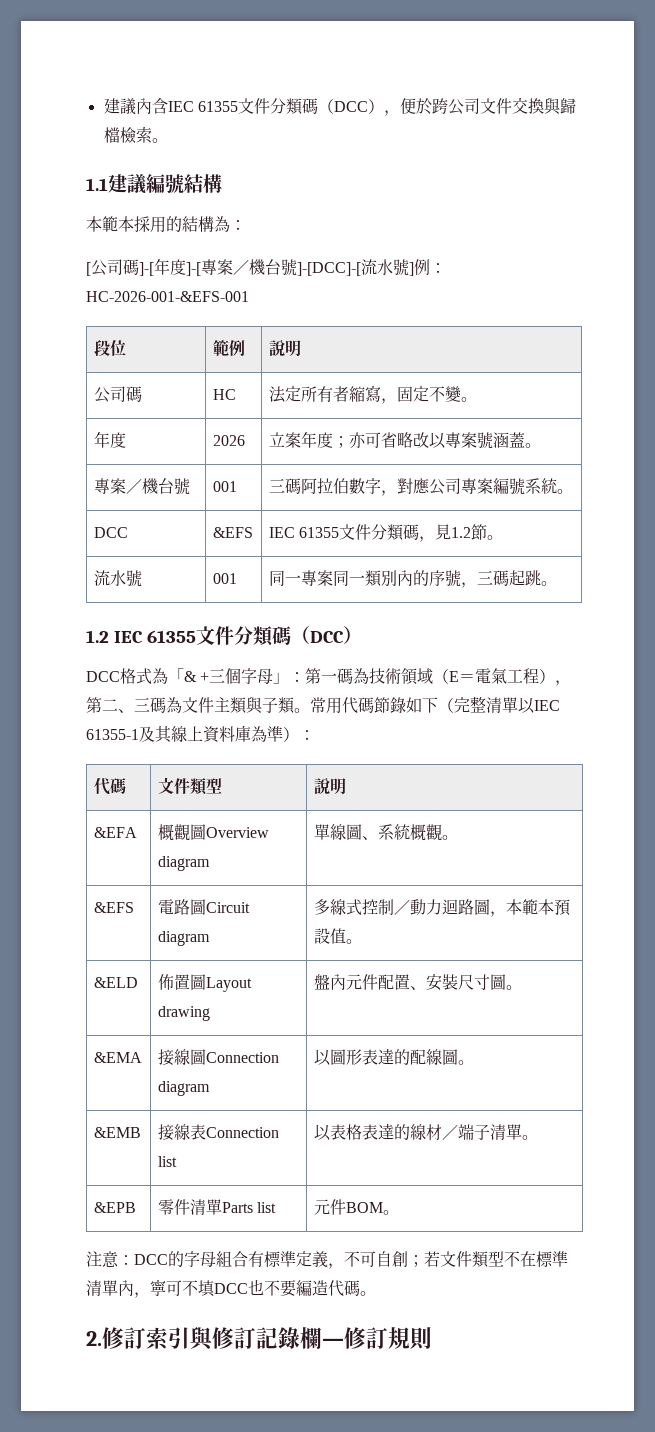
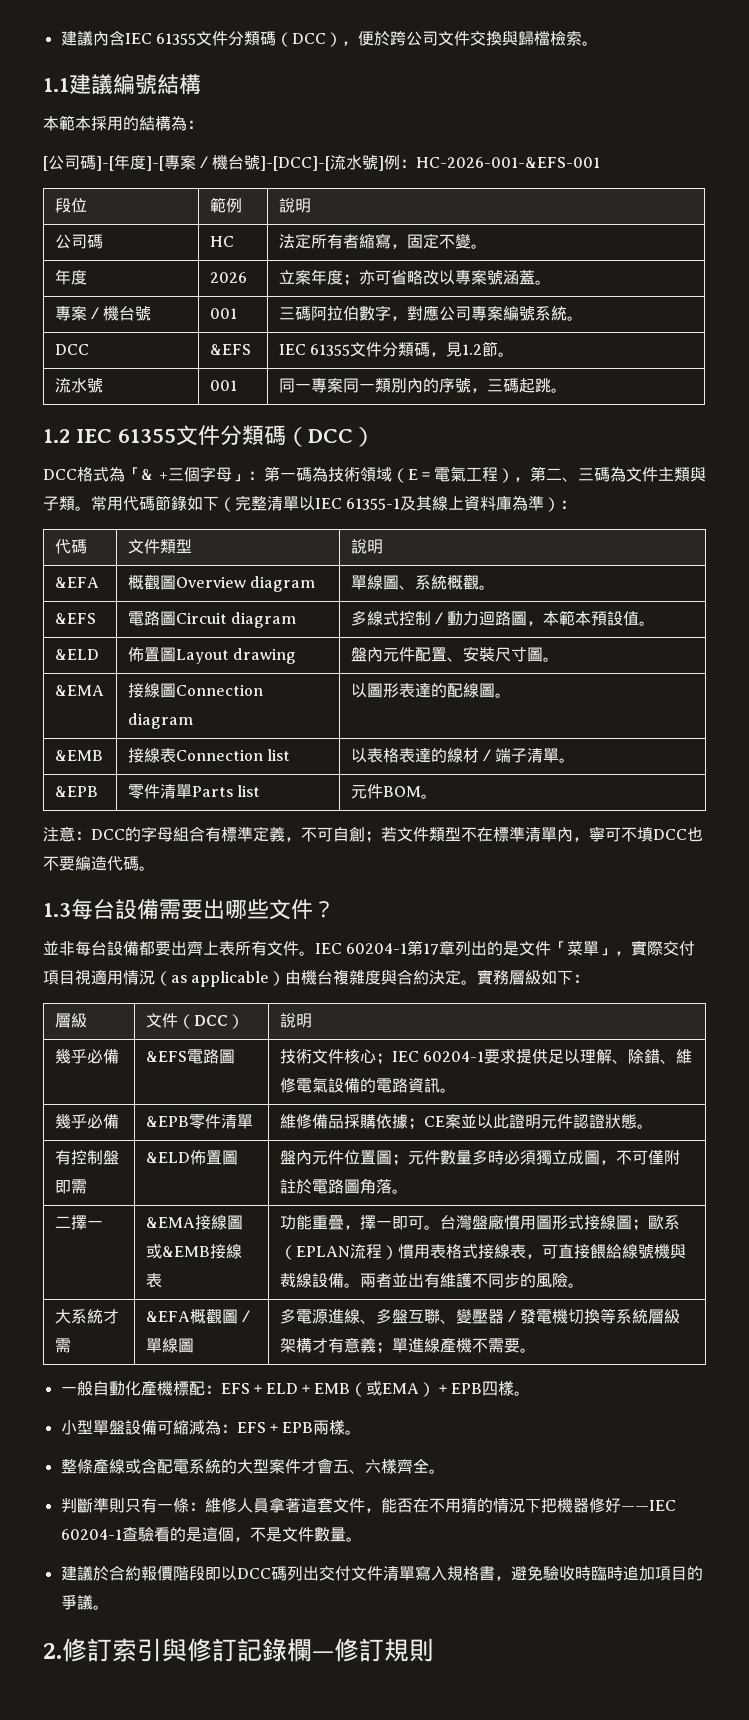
+ 1.3每台設備需要出哪些文件？
+ 並非每台設備都要出齊上表所有文件。IEC 60204-1第17章列出的是文件「菜單」，實際交付項目視適用情況（as applicable）由機台複雜度與合約決定。實務層級如下：
+ 層級 | 文件（DCC） | 說明
+ 幾乎必備 | &EFS電路圖 | 技術文件核心；IEC 60204-1要求提供足以理解、除錯、維修電氣設備的電路資訊。
+ 幾乎必備 | &EPB零件清單 | 維修備品採購依據；CE案並以此證明元件認證狀態。
+ 有控制盤即需 | &ELD佈置圖 | 盤內元件位置圖；元件數量多時必須獨立成圖，不可僅附註於電路圖角落。
+ 二擇一 | &EMA接線圖或&EMB接線表 | 功能重疊，擇一即可。台灣盤廠慣用圖形式接線圖；歐系（EPLAN流程）慣用表格式接線表，可直接餵給線號機與裁線設備。兩者並出有維護不同步的風險。
+ 大系統才需 | &EFA概觀圖／單線圖 | 多電源進線、多盤互聯、變壓器／發電機切換等系統層級架構才有意義；單進線產機不需要。
+ 一般自動化產機標配：EFS＋ELD＋EMB（或EMA）＋EPB四樣。
+ 小型單盤設備可縮減為：EFS＋EPB兩樣。
+ 整條產線或含配電系統的大型案件才會五、六樣齊全。
+ 判斷準則只有一條：維修人員拿著這套文件，能否在不用猜的情況下把機器修好——IEC 60204-1查驗看的是這個，不是文件數量。
+ 建議於合約報價階段即以DCC碼列出交付文件清單寫入規格書，避免驗收時臨時追加項目的爭議。

